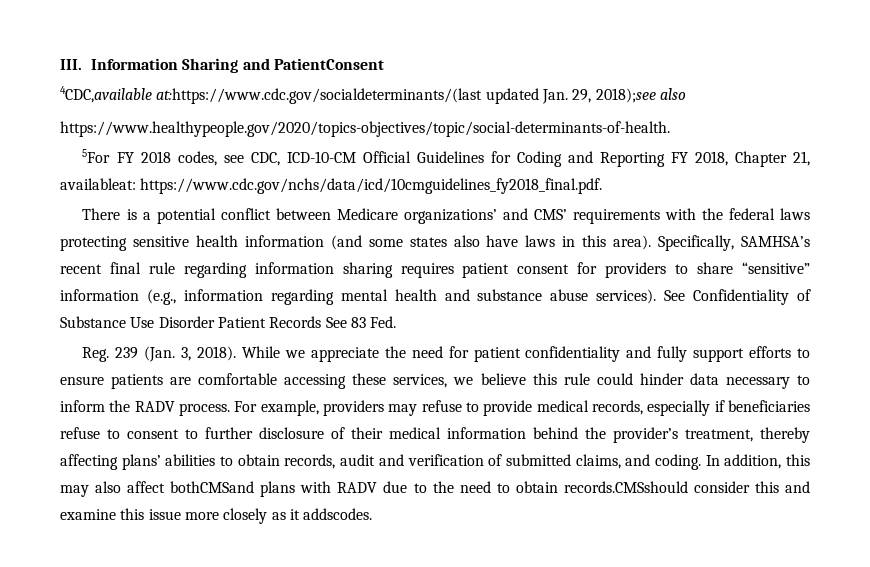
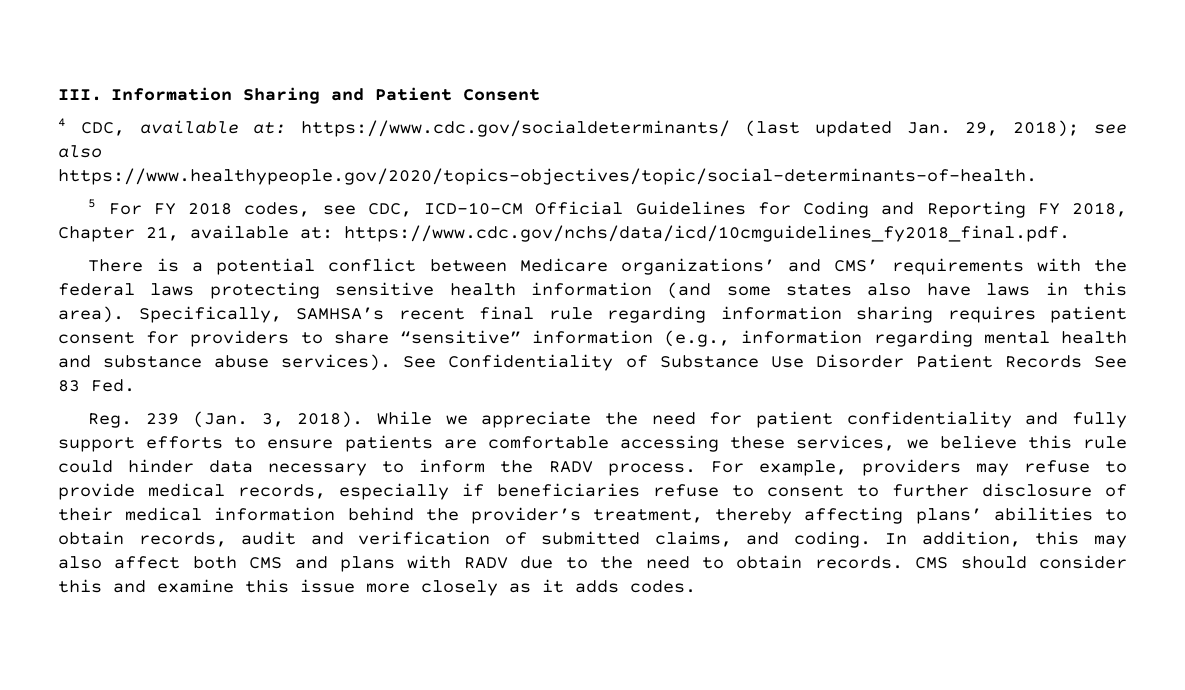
- III. Information Sharing and PatientConsent
- 4CDC,available at:https://www.cdc.gov/socialdeterminants/(last updated Jan. 29, 2018);see also
+ III. Information Sharing and Patient Consent
+ 4 CDC, available at: https://www.cdc.gov/socialdeterminants/ (last updated Jan. 29, 2018); see also
- 5For FY 2018 codes, see CDC, ICD-10-CM Official Guidelines for Coding and Reporting FY 2018, Chapter 21, availableat: https://www.cdc.gov/nchs/data/icd/10cmguidelines_fy2018_final.pdf.
+ 5 For FY 2018 codes, see CDC, ICD-10-CM Official Guidelines for Coding and Reporting FY 2018, Chapter 21, available at: https://www.cdc.gov/nchs/data/icd/10cmguidelines_fy2018_final.pdf.
- In addition, this may also affect bothCMSand plans with RADV due to the need to obtain records.CMSshould consider this and examine this issue more closely as it addscodes.
+ In addition, this may also affect both CMS and plans with RADV due to the need to obtain records. CMS should consider this and examine this issue more closely as it adds codes.

